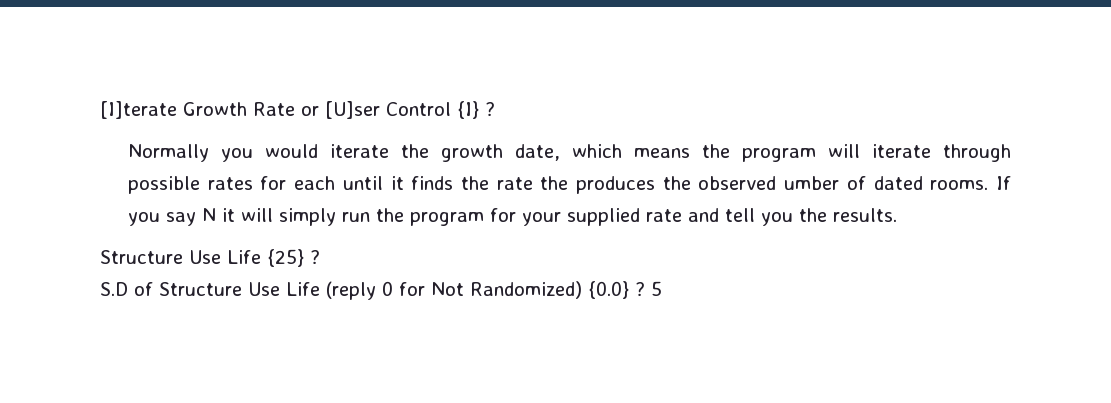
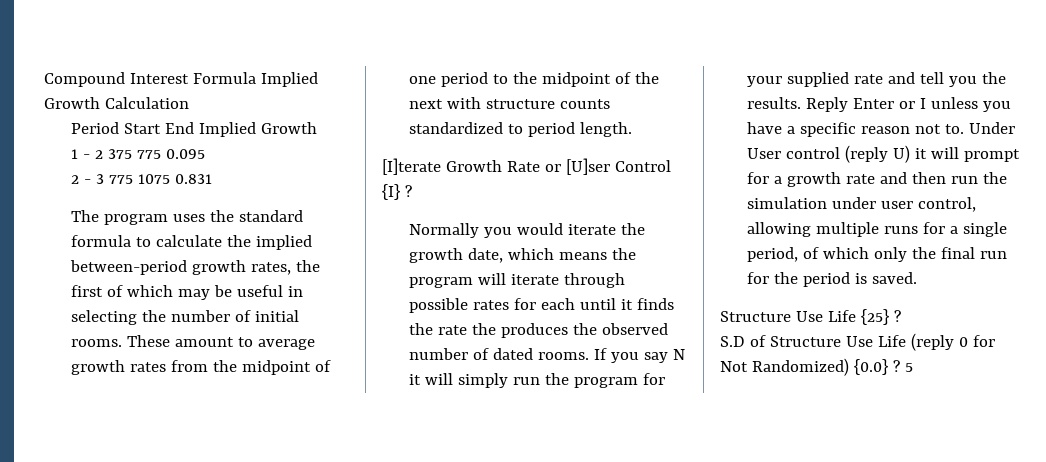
+ Compound Interest Formula Implied Growth Calculation
+ Period Start End Implied Growth
+ 1 - 2 375 775 0.095
+ 2 - 3 775 1075 0.831
+ The program uses the standard formula to calculate the implied between-period growth rates, the first of which may be useful in selecting the number of initial rooms. These amount to average growth rates from the midpoint of one period to the midpoint of the next with structure counts standardized to period length.
- Normally you would iterate the growth date, which means the program will iterate through possible rates for each until it finds the rate the produces the observed umber of dated rooms.
+ Normally you would iterate the growth date, which means the program will iterate through possible rates for each until it finds the rate the produces the observed number of dated rooms.
+ Reply Enter or I unless you have a specific reason not to. Under User control (reply U) it will prompt for a growth rate and then run the simulation under user control, allowing multiple runs for a single period, of which only the final run for the period is saved.

